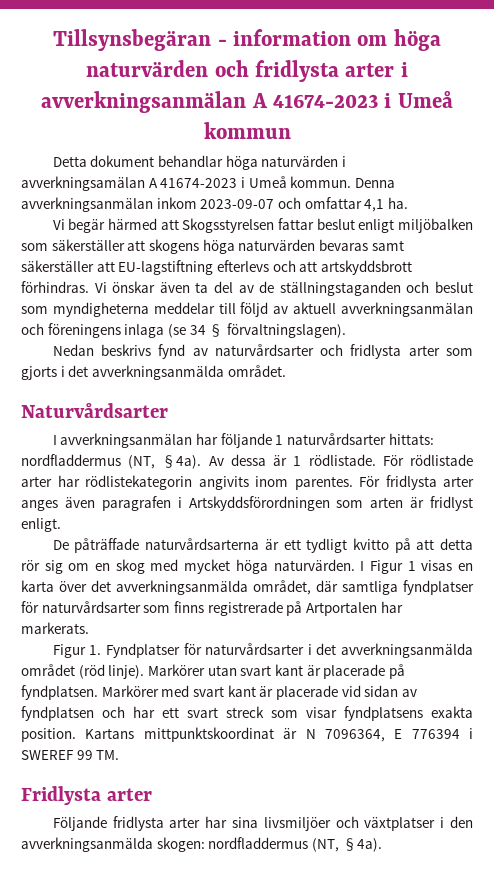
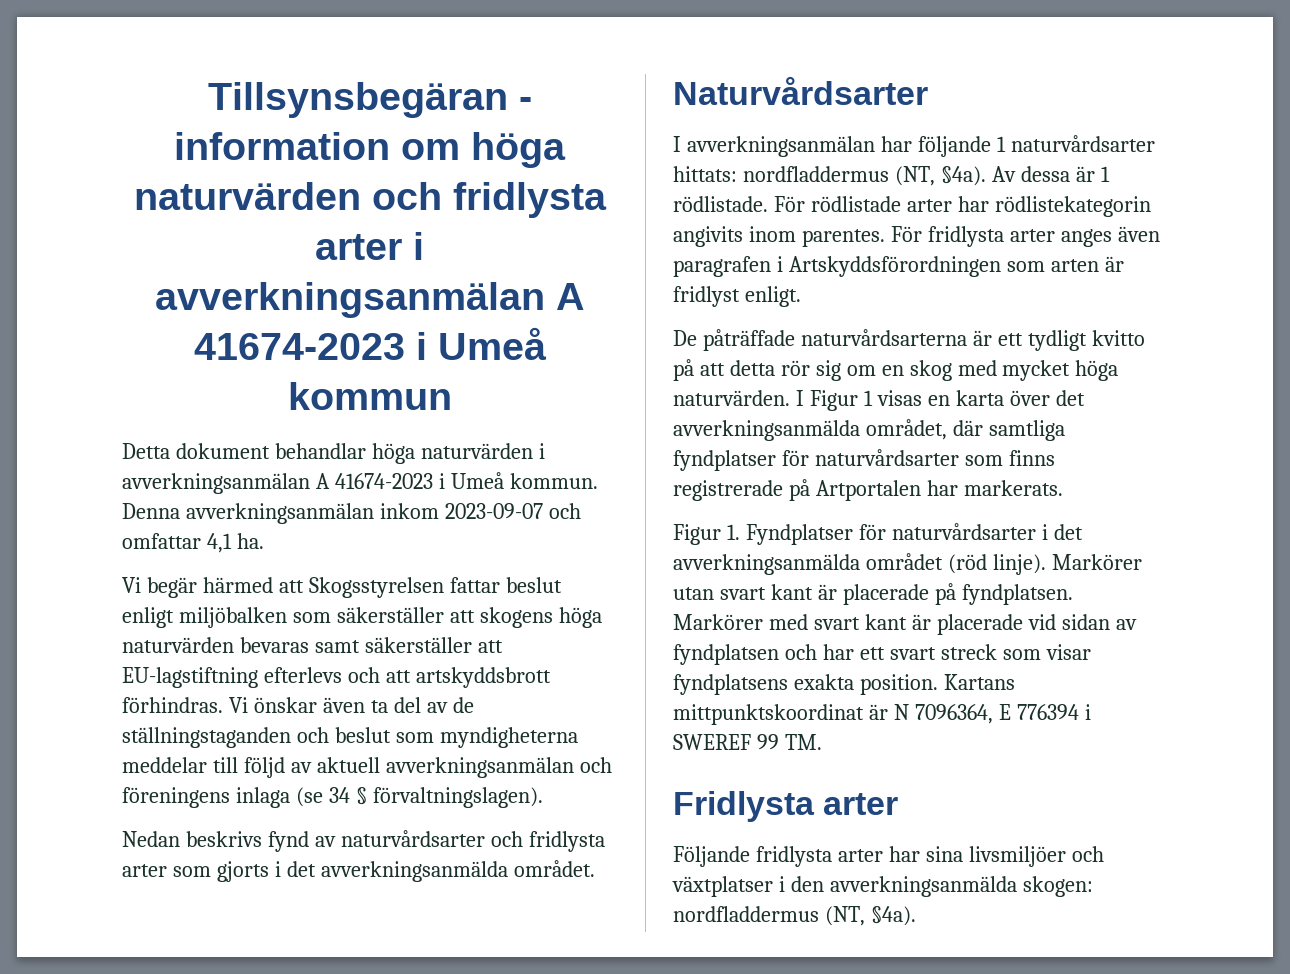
- Detta dokument behandlar höga naturvärden i avverkningsamälan A 41674-2023 i Umeå kommun.
+ Detta dokument behandlar höga naturvärden i avverkningsanmälan A 41674-2023 i Umeå kommun.

